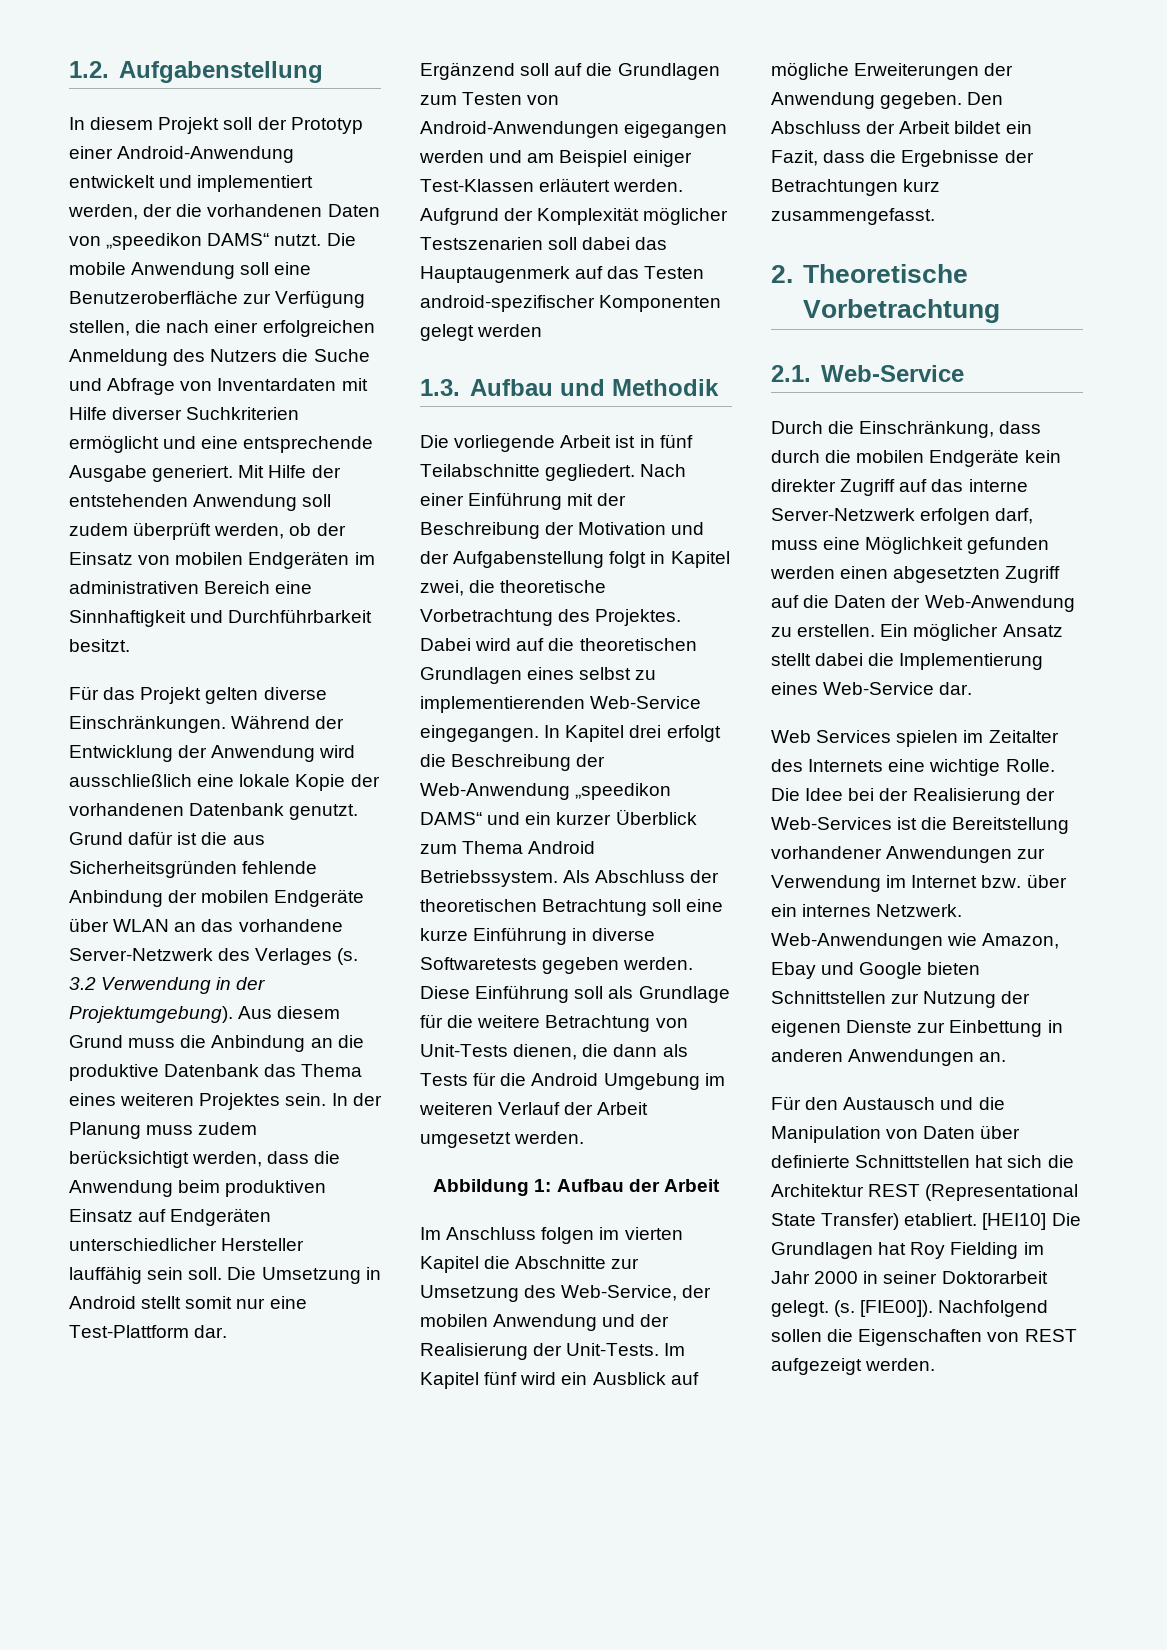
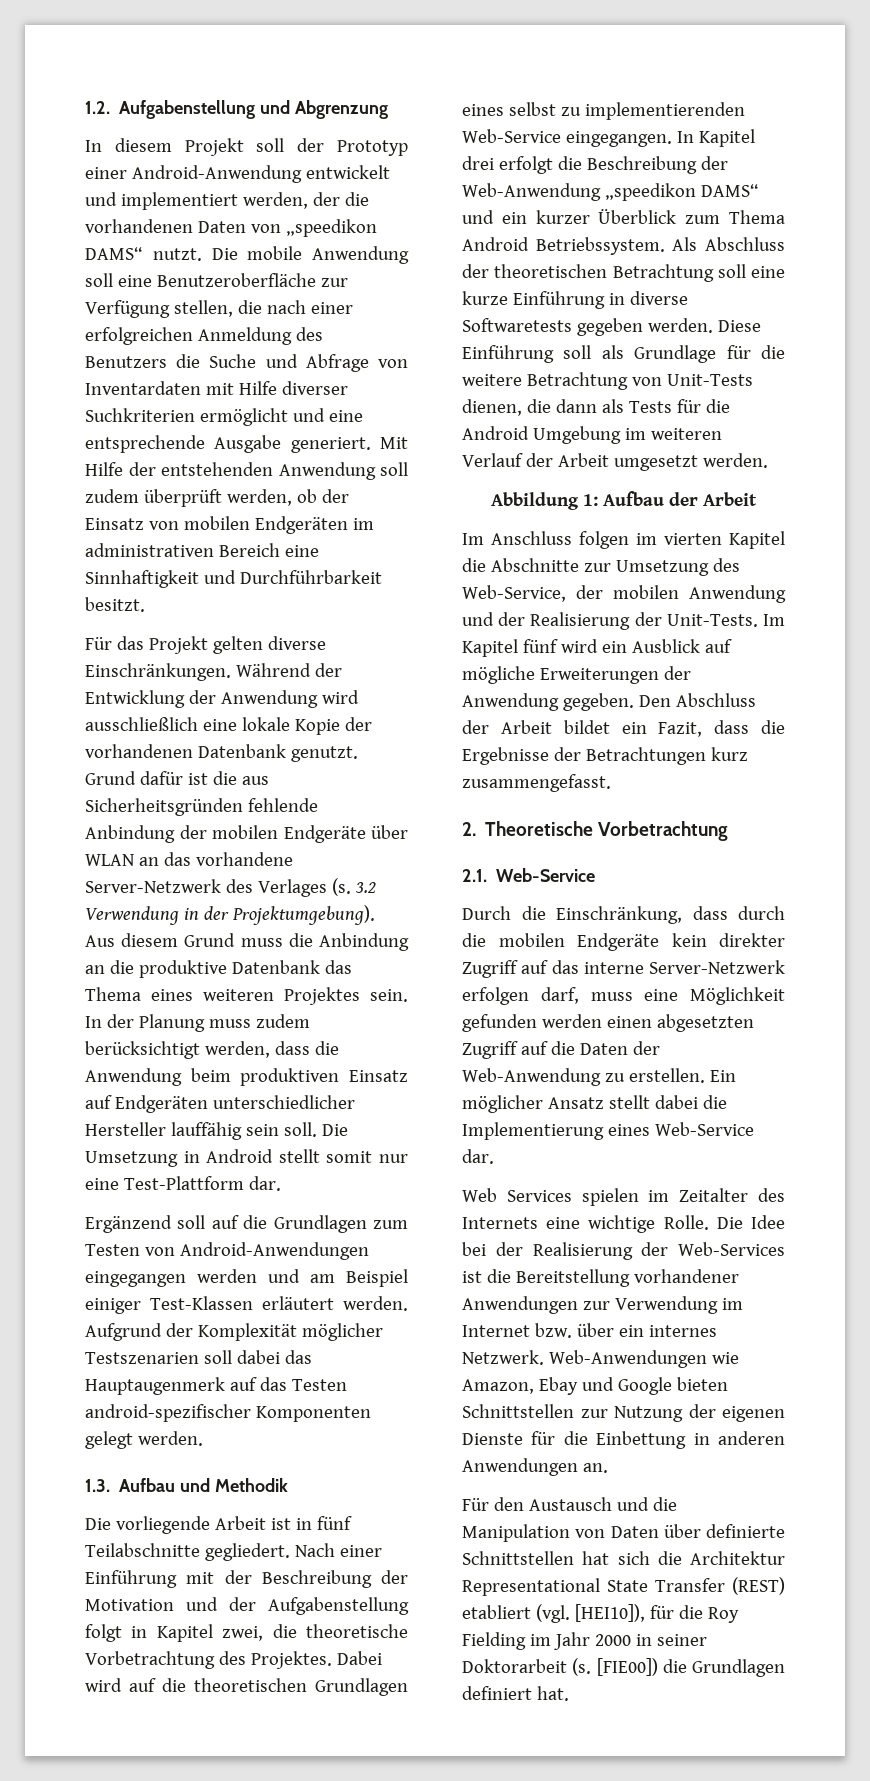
- 1.2. Aufgabenstellung
+ 1.2. Aufgabenstellung und Abgrenzung
- Die mobile Anwendung soll eine Benutzeroberfläche zur Verfügung stellen, die nach einer erfolgreichen Anmeldung des Nutzers die Suche und Abfrage von Inventardaten mit Hilfe diverser Suchkriterien ermöglicht und eine entsprechende Ausgabe generiert.
+ Die mobile Anwendung soll eine Benutzeroberfläche zur Verfügung stellen, die nach einer erfolgreichen Anmeldung des Benutzers die Suche und Abfrage von Inventardaten mit Hilfe diverser Suchkriterien ermöglicht und eine entsprechende Ausgabe generiert.
- Ergänzend soll auf die Grundlagen zum Testen von Android-Anwendungen eigegangen werden und am Beispiel einiger Test-Klassen erläutert werden.
+ Ergänzend soll auf die Grundlagen zum Testen von Android-Anwendungen eingegangen werden und am Beispiel einiger Test-Klassen erläutert werden.
- Aufgrund der Komplexität möglicher Testszenarien soll dabei das Hauptaugenmerk auf das Testen android-spezifischer Komponenten gelegt werden
+ Aufgrund der Komplexität möglicher Testszenarien soll dabei das Hauptaugenmerk auf das Testen android-spezifischer Komponenten gelegt werden.
- Web-Anwendungen wie Amazon, Ebay und Google bieten Schnittstellen zur Nutzung der eigenen Dienste zur Einbettung in anderen Anwendungen an.
+ Web-Anwendungen wie Amazon, Ebay und Google bieten Schnittstellen zur Nutzung der eigenen Dienste für die Einbettung in anderen Anwendungen an.
- Für den Austausch und die Manipulation von Daten über definierte Schnittstellen hat sich die Architektur REST (Representational State Transfer) etabliert. [HEI10] Die Grundlagen hat Roy Fielding im Jahr 2000 in seiner Doktorarbeit gelegt. (s. [FIE00]). Nachfolgend sollen die Eigenschaften von REST aufgezeigt werden.
+ Für den Austausch und die Manipulation von Daten über definierte Schnittstellen hat sich die Architektur Representational State Transfer (REST) etabliert (vgl. [HEI10]), für die Roy Fielding im Jahr 2000 in seiner Doktorarbeit (s. [FIE00]) die Grundlagen definiert hat.

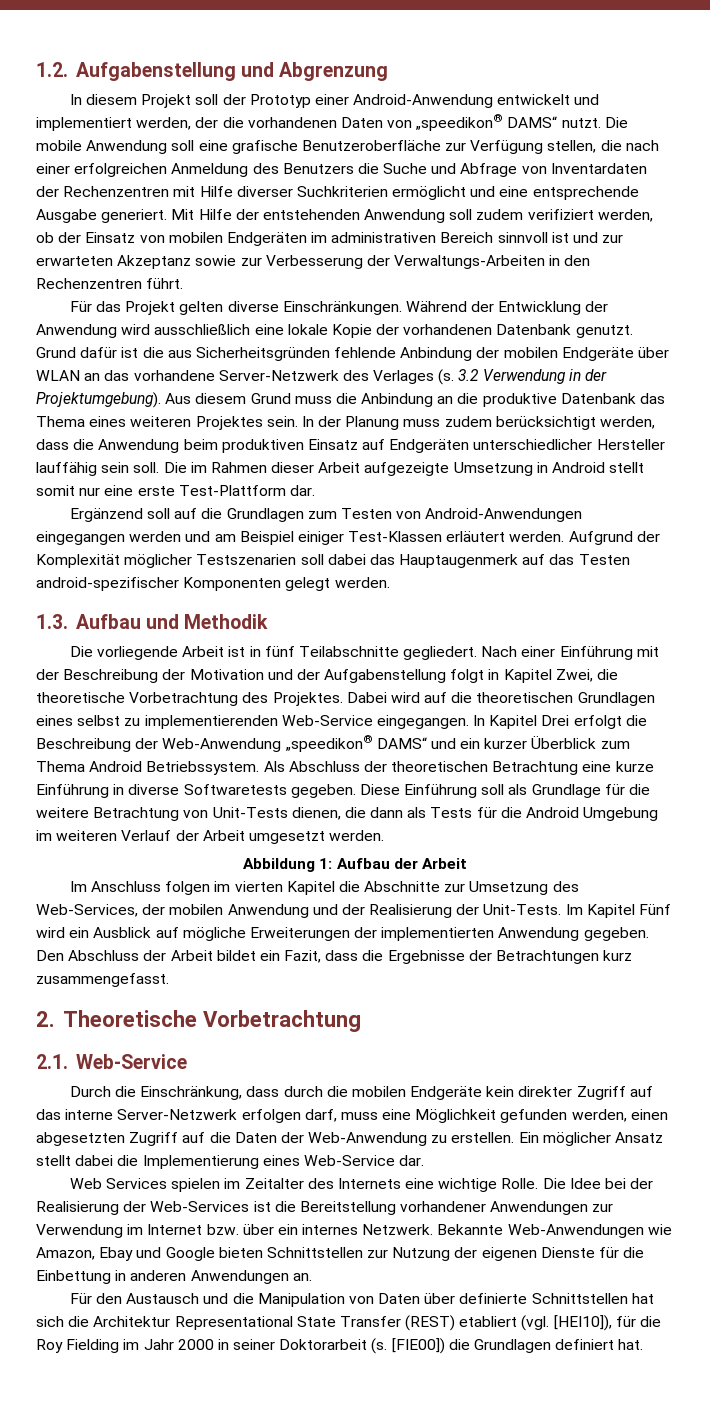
- In diesem Projekt soll der Prototyp einer Android-Anwendung entwickelt und implementiert werden, der die vorhandenen Daten von „speedikon DAMS“ nutzt.
+ In diesem Projekt soll der Prototyp einer Android-Anwendung entwickelt und implementiert werden, der die vorhandenen Daten von „speedikon® DAMS“ nutzt.
- Die mobile Anwendung soll eine Benutzeroberfläche zur Verfügung stellen, die nach einer erfolgreichen Anmeldung des Benutzers die Suche und Abfrage von Inventardaten mit Hilfe diverser Suchkriterien ermöglicht und eine entsprechende Ausgabe generiert.
+ Die mobile Anwendung soll eine grafische Benutzeroberfläche zur Verfügung stellen, die nach einer erfolgreichen Anmeldung des Benutzers die Suche und Abfrage von Inventardaten der Rechenzentren mit Hilfe diverser Suchkriterien ermöglicht und eine entsprechende Ausgabe generiert.
- Mit Hilfe der entstehenden Anwendung soll zudem überprüft werden, ob der Einsatz von mobilen Endgeräten im administrativen Bereich eine Sinnhaftigkeit und Durchführbarkeit besitzt.
+ Mit Hilfe der entstehenden Anwendung soll zudem verifiziert werden, ob der Einsatz von mobilen Endgeräten im administrativen Bereich sinnvoll ist und zur erwarteten Akzeptanz sowie zur Verbesserung der Verwaltungs-Arbeiten in den Rechenzentren führt.
- Die Umsetzung in Android stellt somit nur eine Test-Plattform dar.
+ Die im Rahmen dieser Arbeit aufgezeigte Umsetzung in Android stellt somit nur eine erste Test-Plattform dar.
- Nach einer Einführung mit der Beschreibung der Motivation und der Aufgabenstellung folgt in Kapitel zwei, die theoretische Vorbetrachtung des Projektes.
+ Nach einer Einführung mit der Beschreibung der Motivation und der Aufgabenstellung folgt in Kapitel Zwei, die theoretische Vorbetrachtung des Projektes.
- In Kapitel drei erfolgt die Beschreibung der Web-Anwendung „speedikon DAMS“ und ein kurzer Überblick zum Thema Android Betriebssystem.
+ In Kapitel Drei erfolgt die Beschreibung der Web-Anwendung „speedikon® DAMS“ und ein kurzer Überblick zum Thema Android Betriebssystem.
- Als Abschluss der theoretischen Betrachtung soll eine kurze Einführung in diverse Softwaretests gegeben werden.
+ Als Abschluss der theoretischen Betrachtung eine kurze Einführung in diverse Softwaretests gegeben.
- Im Anschluss folgen im vierten Kapitel die Abschnitte zur Umsetzung des Web-Service, der mobilen Anwendung und der Realisierung der Unit-Tests.
+ Im Anschluss folgen im vierten Kapitel die Abschnitte zur Umsetzung des Web-Services, der mobilen Anwendung und der Realisierung der Unit-Tests.
- Im Kapitel fünf wird ein Ausblick auf mögliche Erweiterungen der Anwendung gegeben.
+ Im Kapitel Fünf wird ein Ausblick auf mögliche Erweiterungen der implementierten Anwendung gegeben.
- Durch die Einschränkung, dass durch die mobilen Endgeräte kein direkter Zugriff auf das interne Server-Netzwerk erfolgen darf, muss eine Möglichkeit gefunden werden einen abgesetzten Zugriff auf die Daten der Web-Anwendung zu erstellen.
+ Durch die Einschränkung, dass durch die mobilen Endgeräte kein direkter Zugriff auf das interne Server-Netzwerk erfolgen darf, muss eine Möglichkeit gefunden werden, einen abgesetzten Zugriff auf die Daten der Web-Anwendung zu erstellen.
- Web-Anwendungen wie Amazon, Ebay und Google bieten Schnittstellen zur Nutzung der eigenen Dienste für die Einbettung in anderen Anwendungen an.
+ Bekannte Web-Anwendungen wie Amazon, Ebay und Google bieten Schnittstellen zur Nutzung der eigenen Dienste für die Einbettung in anderen Anwendungen an.

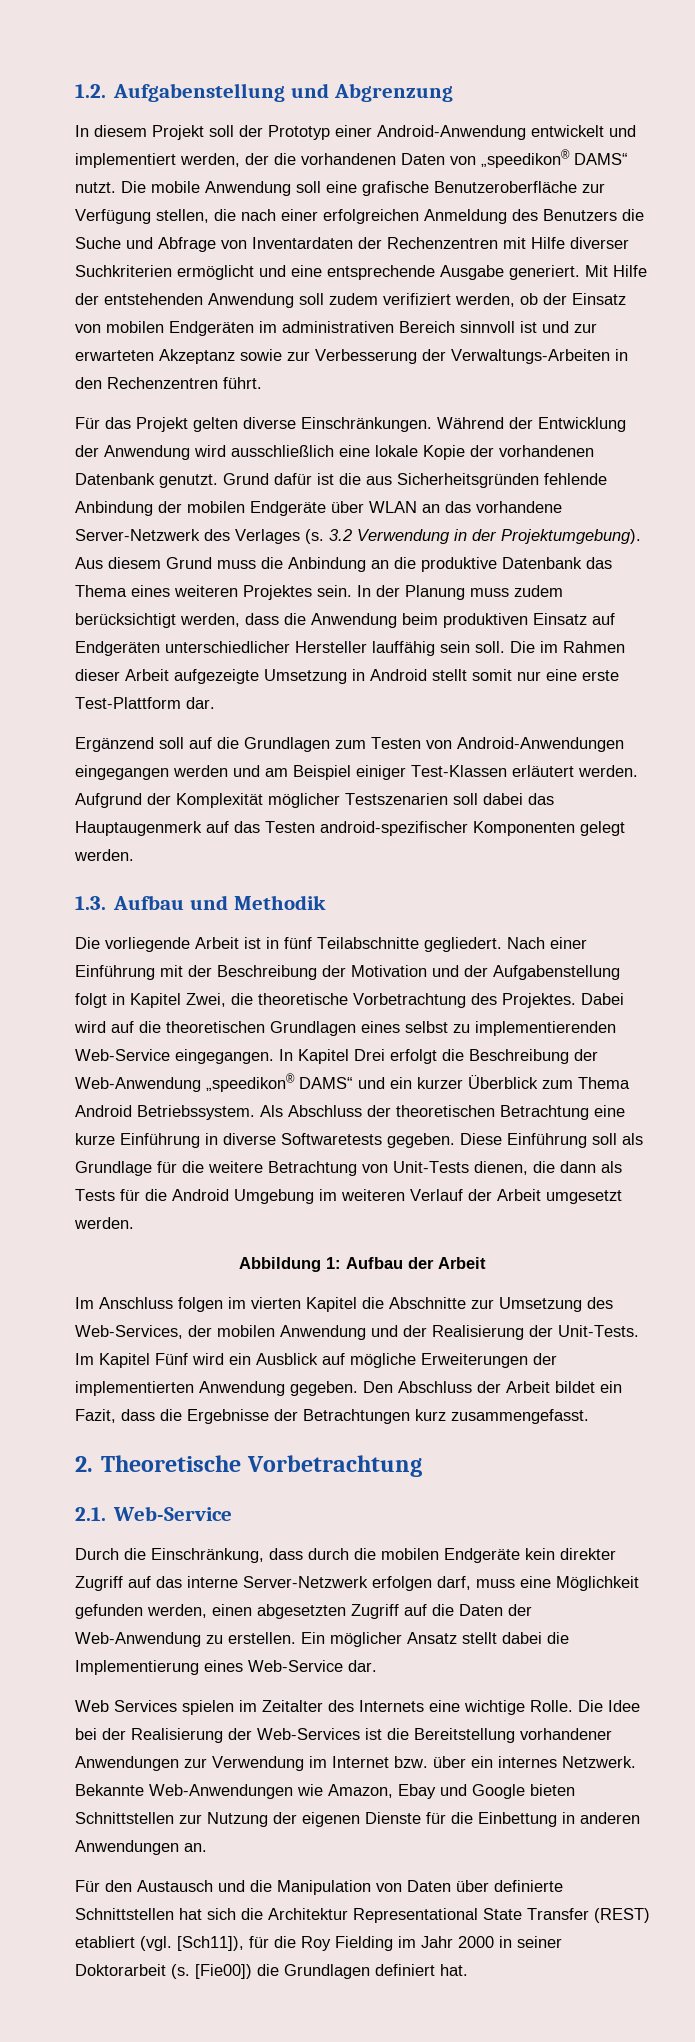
- Für den Austausch und die Manipulation von Daten über definierte Schnittstellen hat sich die Architektur Representational State Transfer (REST) etabliert (vgl. [HEI10]), für die Roy Fielding im Jahr 2000 in seiner Doktorarbeit (s.
+ Für den Austausch und die Manipulation von Daten über definierte Schnittstellen hat sich die Architektur Representational State Transfer (REST) etabliert (vgl. [Sch11]), für die Roy Fielding im Jahr 2000 in seiner Doktorarbeit (s.
- [FIE00]) die Grundlagen definiert hat.
+ [Fie00]) die Grundlagen definiert hat.

